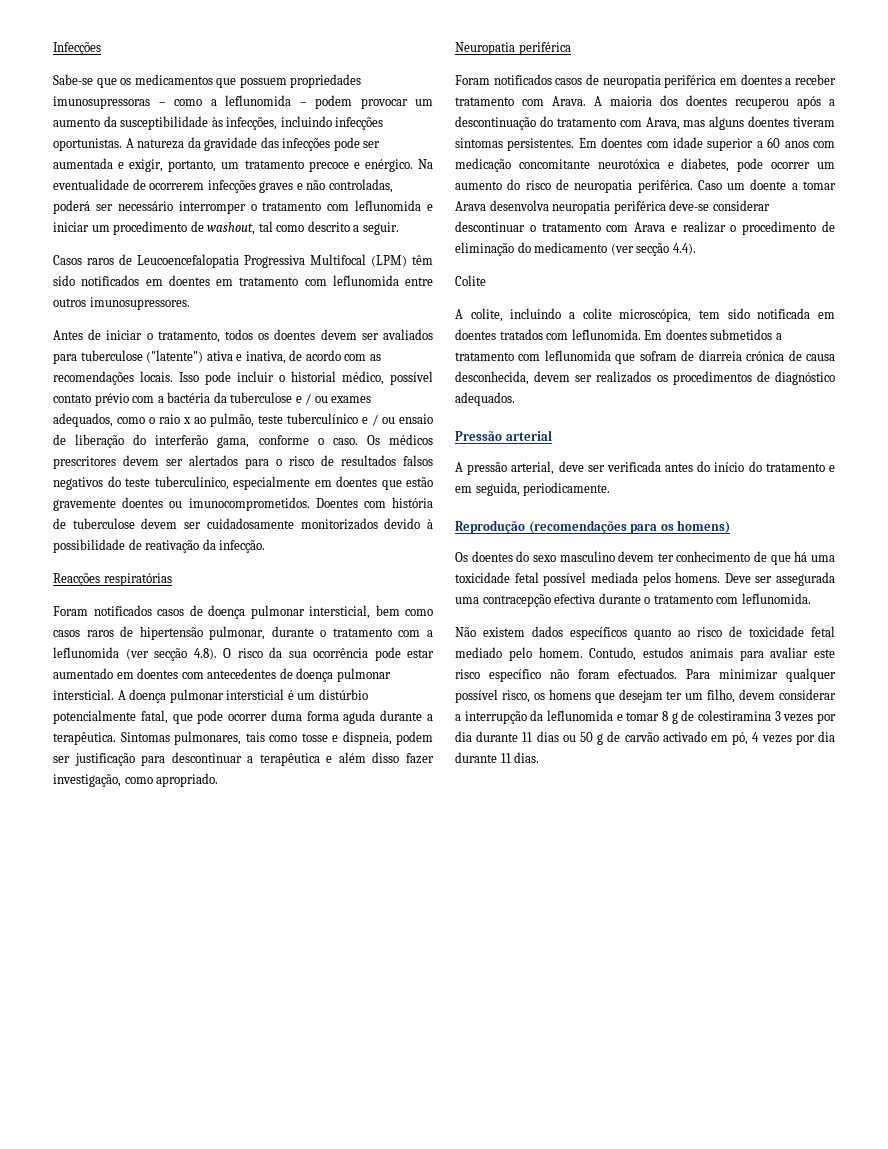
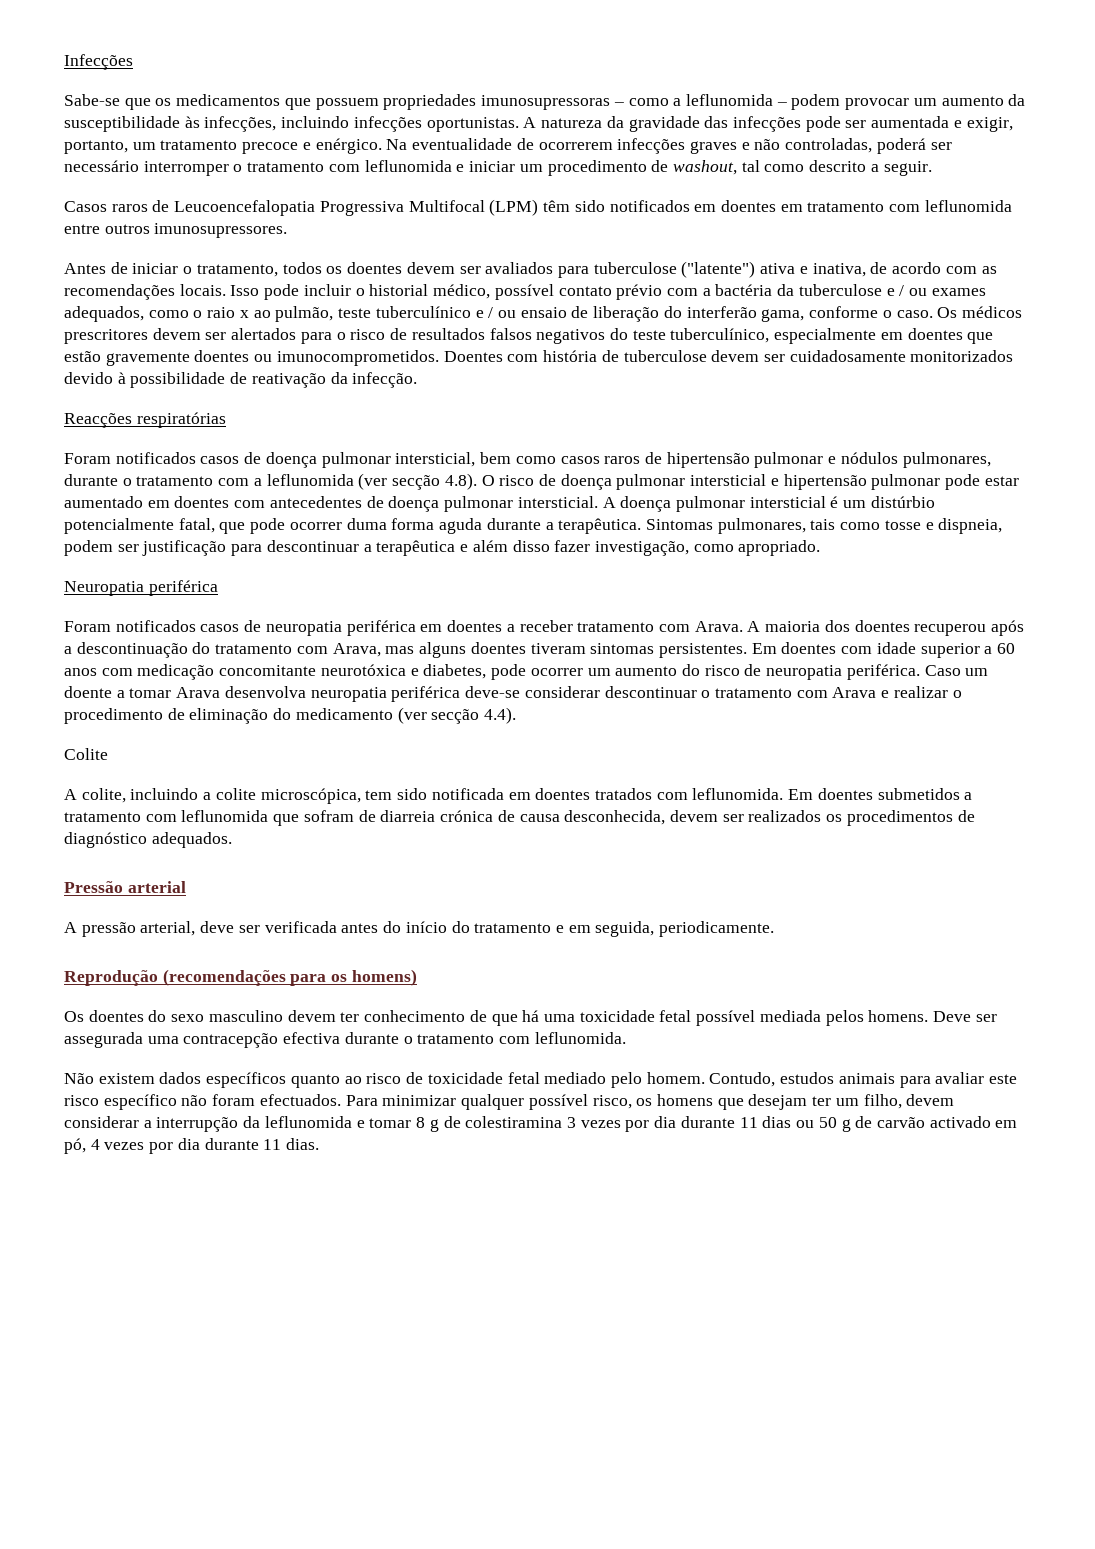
- Foram notificados casos de doença pulmonar intersticial, bem como casos raros de hipertensão pulmonar, durante o tratamento com a leflunomida (ver secção 4.8). O risco da sua ocorrência pode estar aumentado em doentes com antecedentes de doença pulmonar intersticial.
+ Foram notificados casos de doença pulmonar intersticial, bem como casos raros de hipertensão pulmonar e nódulos pulmonares, durante o tratamento com a leflunomida (ver secção 4.8). O risco de doença pulmonar intersticial e hipertensão pulmonar pode estar aumentado em doentes com antecedentes de doença pulmonar intersticial.

